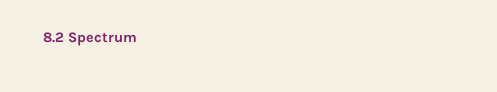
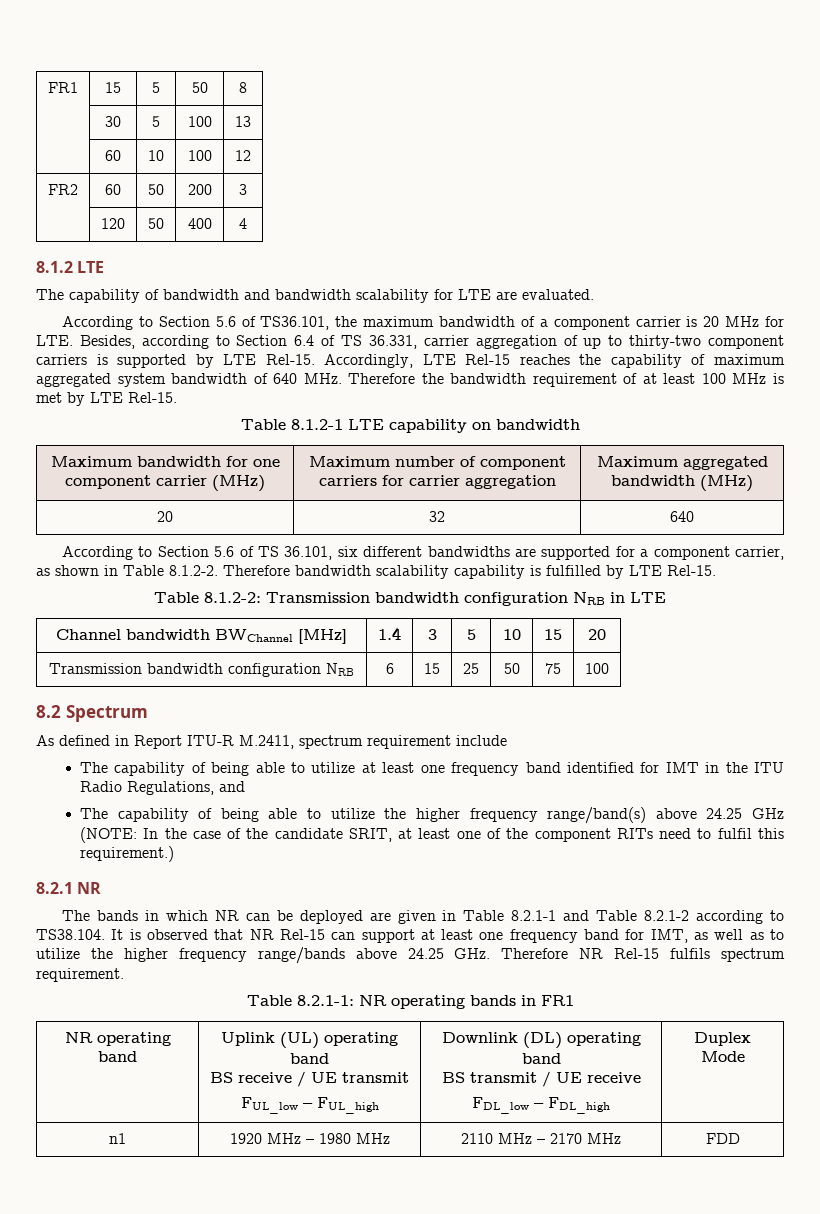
+ FR1 | 15 | 5 | 50 | 8
+ | 30 | 5 | 100 | 13
+ | 60 | 10 | 100 | 12
+ FR2 | 60 | 50 | 200 | 3
+ | 120 | 50 | 400 | 4
+ 8.1.2 LTE
+ The capability of bandwidth and bandwidth scalability for LTE are evaluated.
+ According to Section 5.6 of TS36.101, the maximum bandwidth of a component carrier is 20 MHz for LTE. Besides, according to Section 6.4 of TS 36.331, carrier aggregation of up to thirty-two component carriers is supported by LTE Rel-15. Accordingly, LTE Rel-15 reaches the capability of maximum aggregated system bandwidth of 640 MHz. Therefore the bandwidth requirement of at least 100 MHz is met by LTE Rel-15.
+ Table 8.1.2-1 LTE capability on bandwidth
+ Maximum bandwidth for one component carrier (MHz) | Maximum number of component carriers for carrier aggregation | Maximum aggregated bandwidth (MHz)
+ 20 | 32 | 640
+ According to Section 5.6 of TS 36.101, six different bandwidths are supported for a component carrier, as shown in Table 8.1.2-2. Therefore bandwidth scalability capability is fulfilled by LTE Rel-15.
+ Table 8.1.2-2: Transmission bandwidth configuration NRB in LTE
+ Channel bandwidth BWChannel [MHz] | 1.4 | 3 | 5 | 10 | 15 | 20
+ Transmission bandwidth configuration NRB | 6 | 15 | 25 | 50 | 75 | 100
  8.2 Spectrum
+ As defined in Report ITU-R M.2411, spectrum requirement include
+ The capability of being able to utilize at least one frequency band identified for IMT in the ITU Radio Regulations, and
+ The capability of being able to utilize the higher frequency range/band(s) above 24.25 GHz (NOTE: In the case of the candidate SRIT, at least one of the component RITs need to fulfil this requirement.)
+ 8.2.1 NR
+ The bands in which NR can be deployed are given in Table 8.2.1-1 and Table 8.2.1-2 according to TS38.104. It is observed that NR Rel-15 can support at least one frequency band for IMT, as well as to utilize the higher frequency range/bands above 24.25 GHz. Therefore NR Rel-15 fulfils spectrum requirement.
+ Table 8.2.1-1: NR operating bands in FR1
+ NR operating band | Uplink (UL) operating band
+ BS receive / UE transmit
+ FUL_low – FUL_high | Downlink (DL) operating band
+ BS transmit / UE receive
+ FDL_low – FDL_high | Duplex Mode
+ n1 | 1920 MHz – 1980 MHz | 2110 MHz – 2170 MHz | FDD

